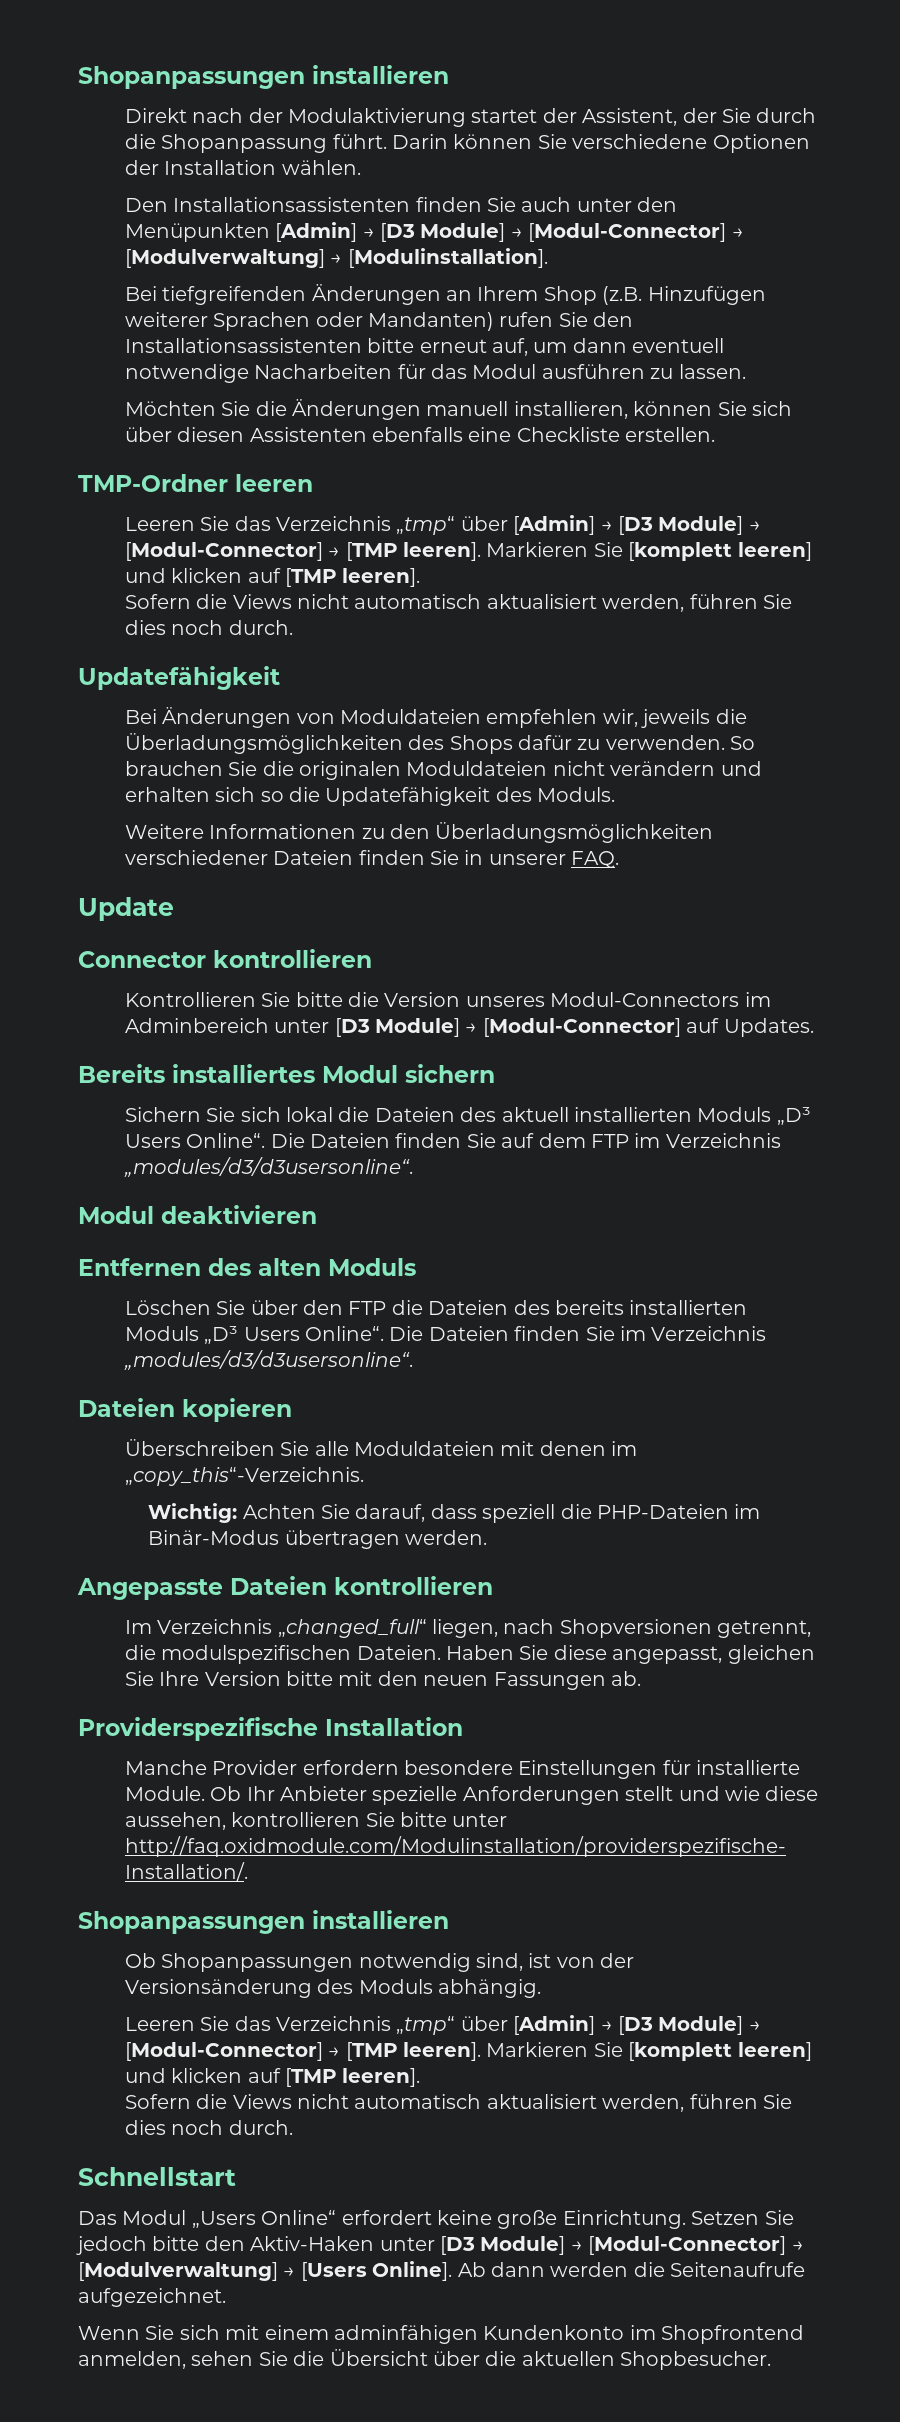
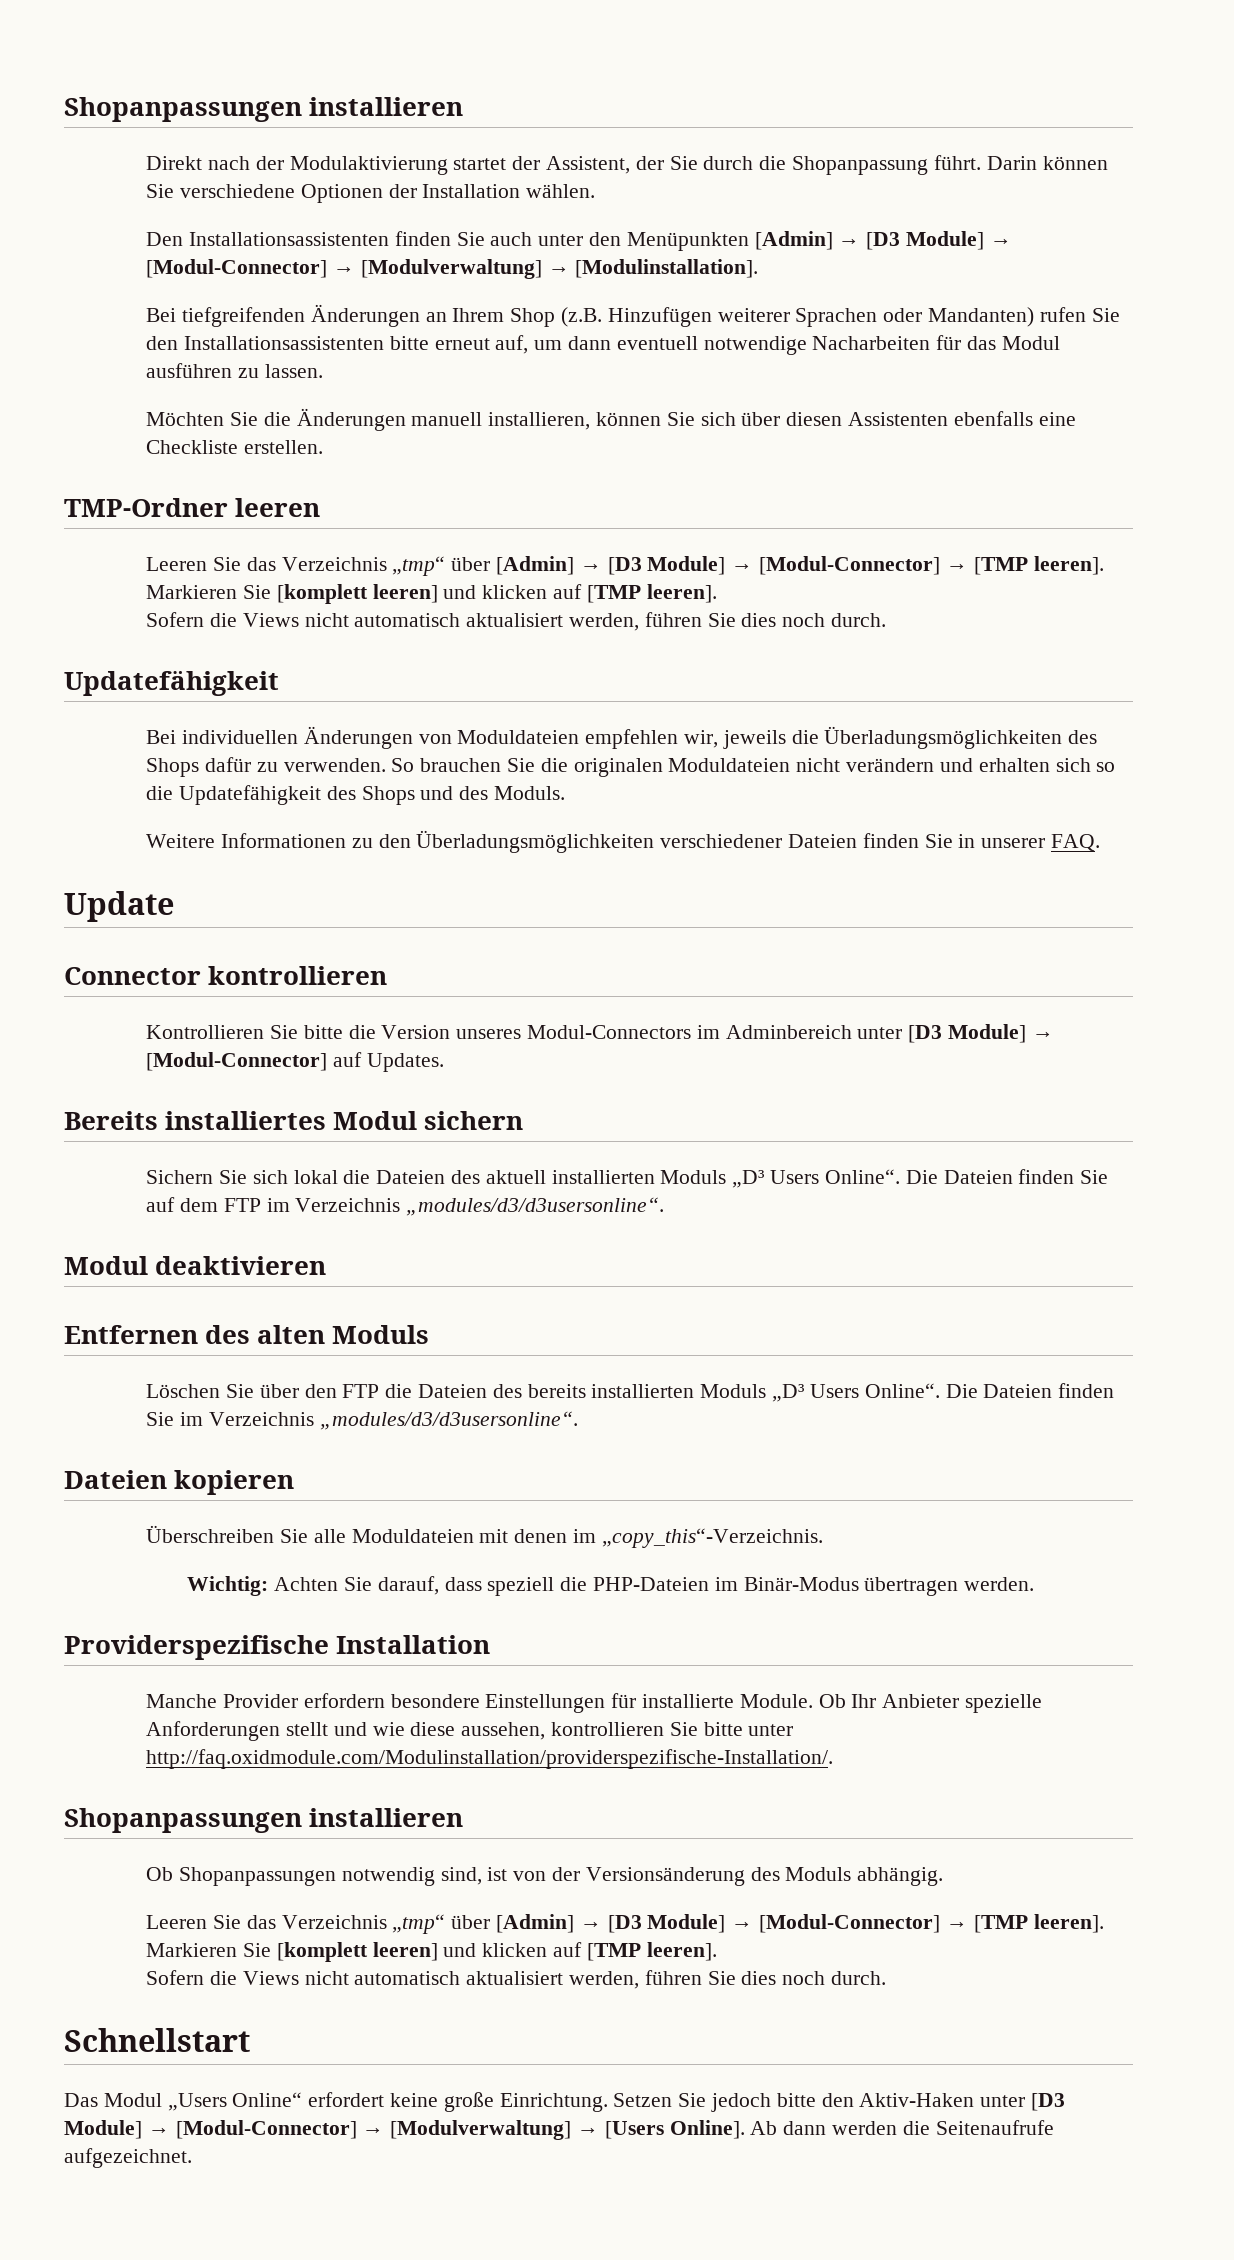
- Bei Änderungen von Moduldateien empfehlen wir, jeweils die Überladungsmöglichkeiten des Shops dafür zu verwenden.
+ Bei individuellen Änderungen von Moduldateien empfehlen wir, jeweils die Überladungsmöglichkeiten des Shops dafür zu verwenden.
- So brauchen Sie die originalen Moduldateien nicht verändern und erhalten sich so die Updatefähigkeit des Moduls.
+ So brauchen Sie die originalen Moduldateien nicht verändern und erhalten sich so die Updatefähigkeit des Shops und des Moduls.
- Angepasste Dateien kontrollieren
- Im Verzeichnis „changed_full“ liegen, nach Shopversionen getrennt, die modulspezifischen Dateien. Haben Sie diese angepasst, gleichen Sie Ihre Version bitte mit den neuen Fassungen ab.
- Wenn Sie sich mit einem adminfähigen Kundenkonto im Shopfrontend anmelden, sehen Sie die Übersicht über die aktuellen Shopbesucher.

